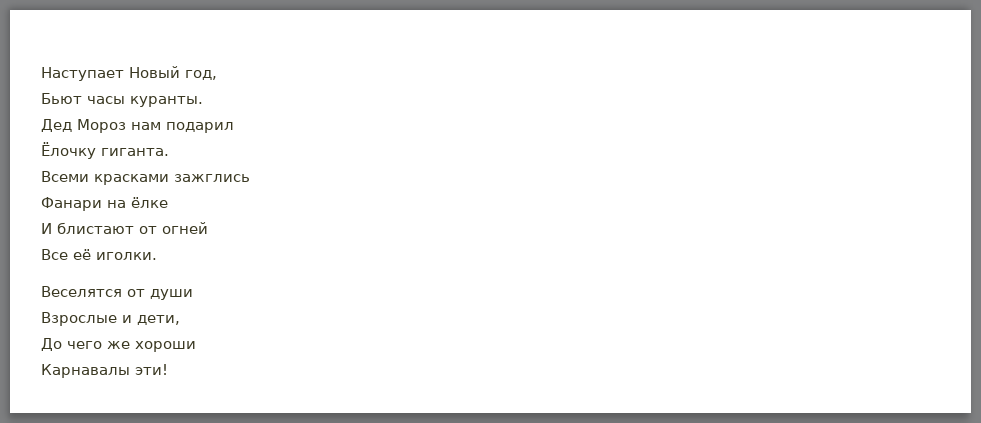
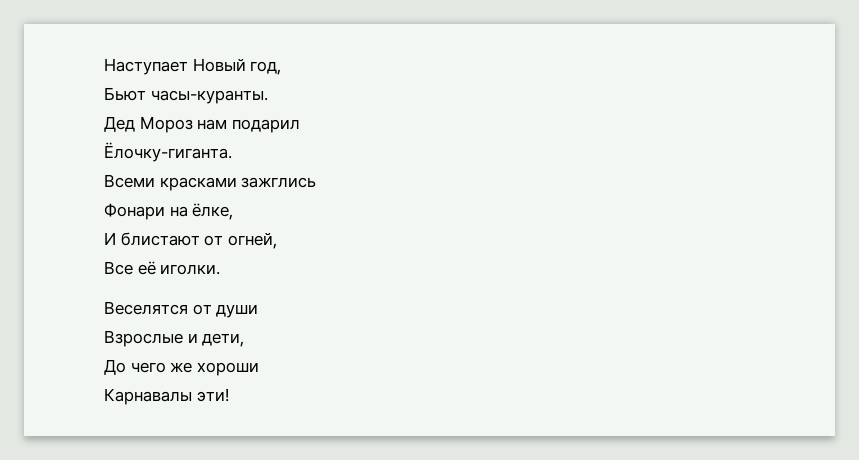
- Бьют часы куранты.
+ Бьют часы-куранты.
- Ёлочку гиганта.
+ Ёлочку-гиганта.
- Фанари на ёлке
+ Фонари на ёлке,
- И блистают от огней
+ И блистают от огней,

